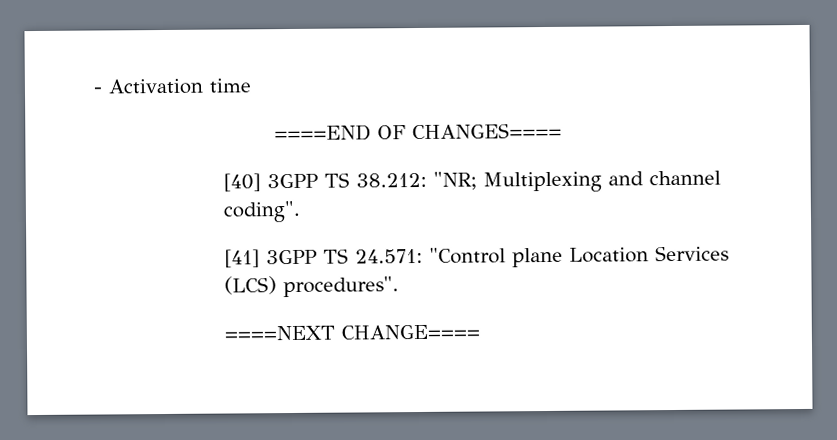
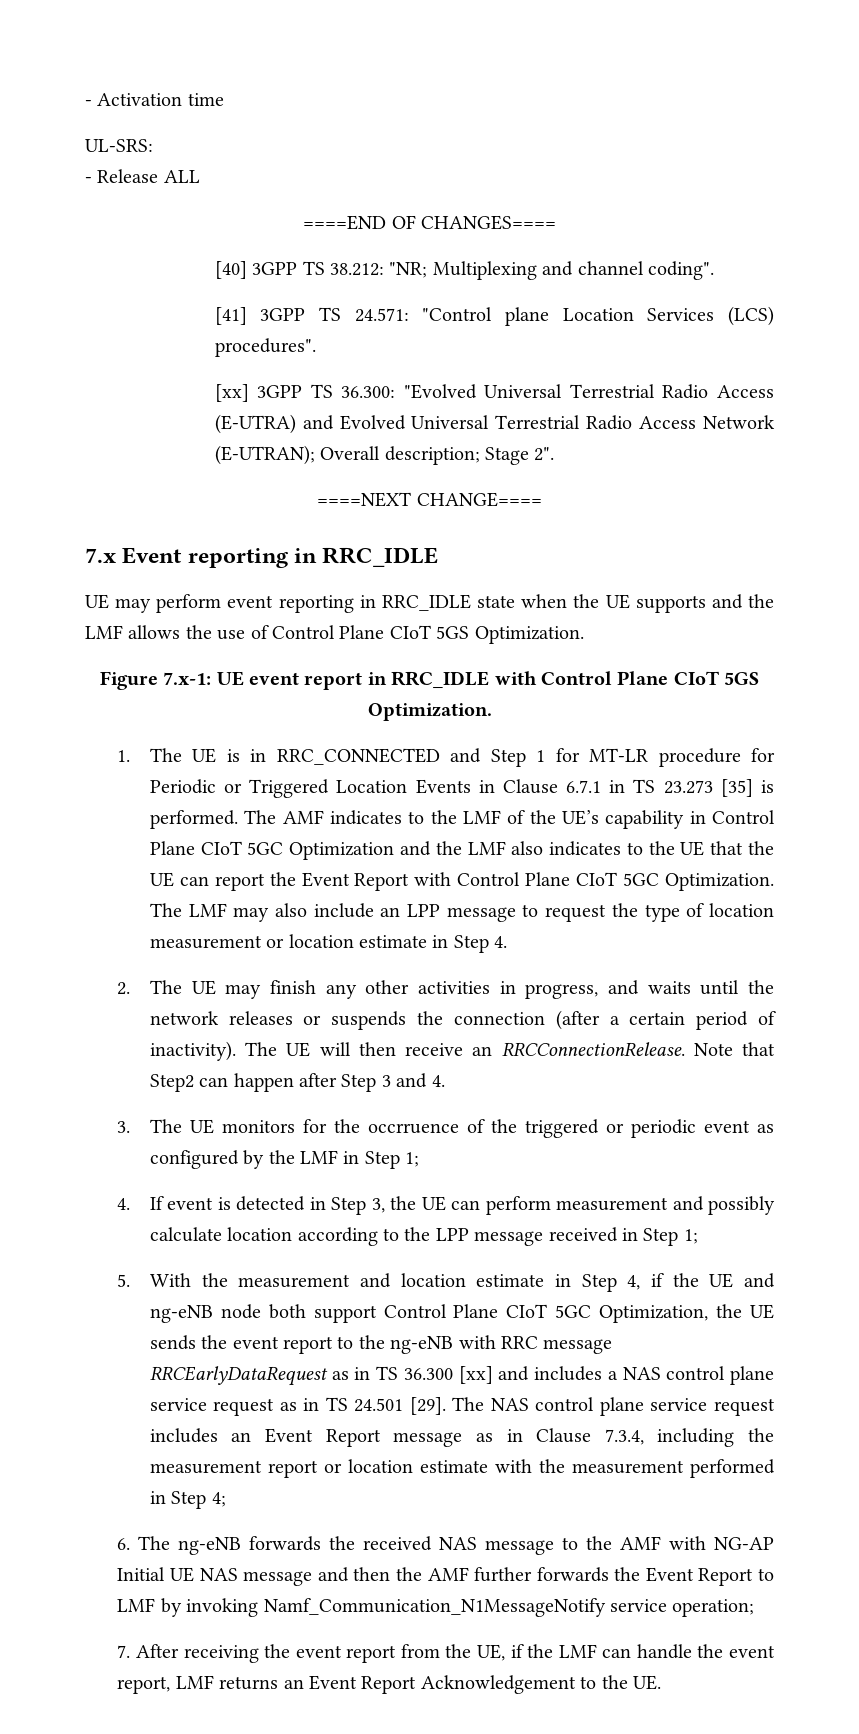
+ UL-SRS:
+ - Release ALL
+ [xx] 3GPP TS 36.300: "Evolved Universal Terrestrial Radio Access (E-UTRA) and Evolved Universal Terrestrial Radio Access Network (E-UTRAN); Overall description; Stage 2".
  ====NEXT CHANGE====
+ 7.x Event reporting in RRC_IDLE
+ UE may perform event reporting in RRC_IDLE state when the UE supports and the LMF allows the use of Control Plane CIoT 5GS Optimization.
+ Figure 7.x-1: UE event report in RRC_IDLE with Control Plane CIoT 5GS Optimization.
+ 1. The UE is in RRC_CONNECTED and Step 1 for MT-LR procedure for Periodic or Triggered Location Events in Clause 6.7.1 in TS 23.273 [35] is performed. The AMF indicates to the LMF of the UE’s capability in Control Plane CIoT 5GC Optimization and the LMF also indicates to the UE that the UE can report the Event Report with Control Plane CIoT 5GC Optimization. The LMF may also include an LPP message to request the type of location measurement or location estimate in Step 4.
+ 2. The UE may finish any other activities in progress, and waits until the network releases or suspends the connection (after a certain period of inactivity). The UE will then receive an RRCConnectionRelease. Note that Step2 can happen after Step 3 and 4.
+ 3. The UE monitors for the occrruence of the triggered or periodic event as configured by the LMF in Step 1;
+ 4. If event is detected in Step 3, the UE can perform measurement and possibly calculate location according to the LPP message received in Step 1;
+ 5. With the measurement and location estimate in Step 4, if the UE and ng-eNB node both support Control Plane CIoT 5GC Optimization, the UE sends the event report to the ng-eNB with RRC message RRCEarlyDataRequest as in TS 36.300 [xx] and includes a NAS control plane service request as in TS 24.501 [29]. The NAS control plane service request includes an Event Report message as in Clause 7.3.4, including the measurement report or location estimate with the measurement performed in Step 4;
+ 6. The ng-eNB forwards the received NAS message to the AMF with NG-AP Initial UE NAS message and then the AMF further forwards the Event Report to LMF by invoking Namf_Communication_N1MessageNotify service operation;
+ 7. After receiving the event report from the UE, if the LMF can handle the event report, LMF returns an Event Report Acknowledgement to the UE.

